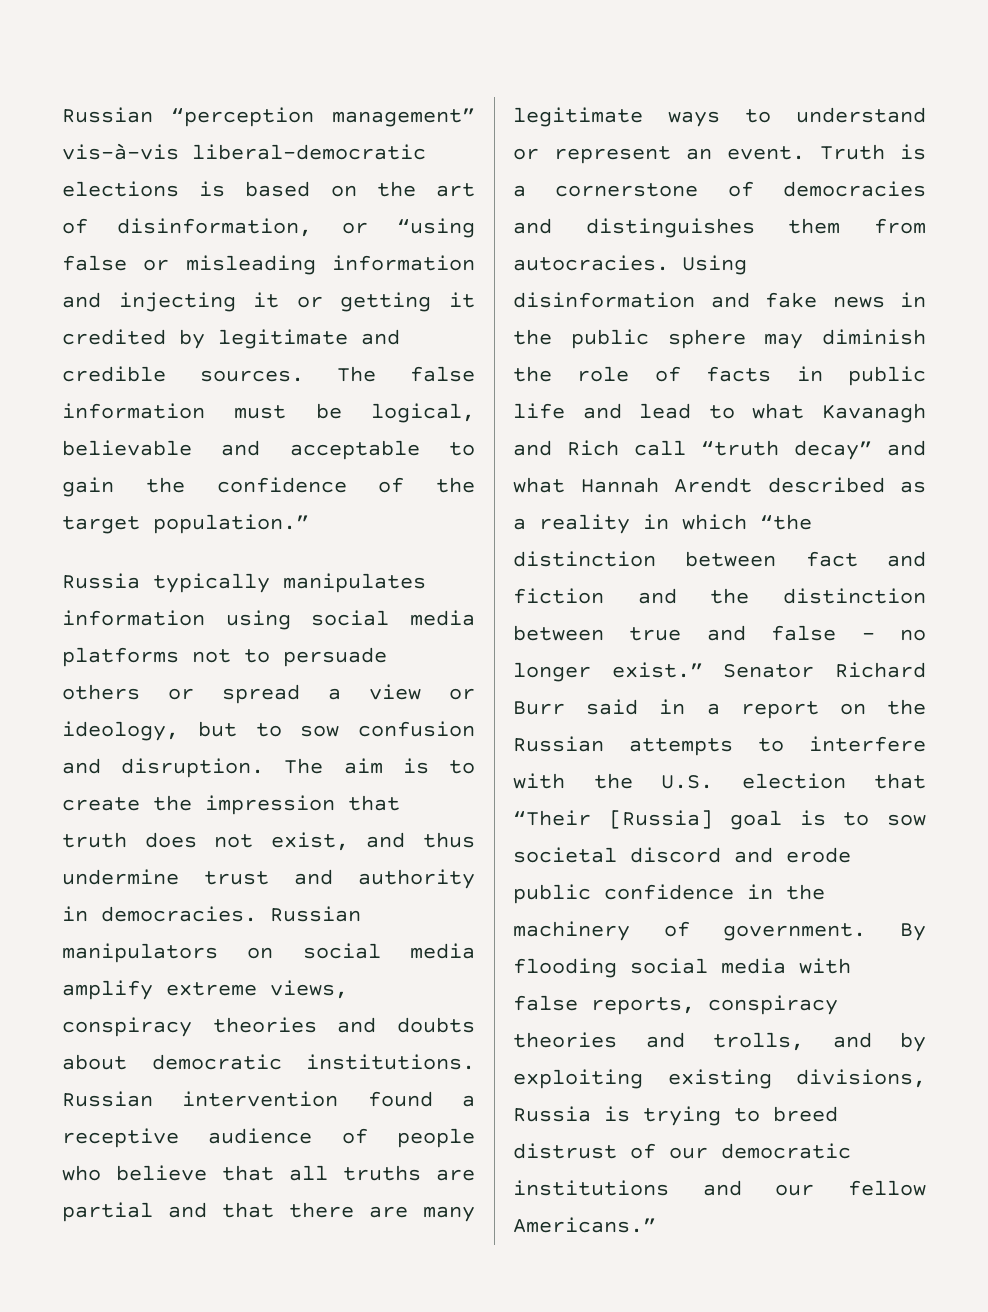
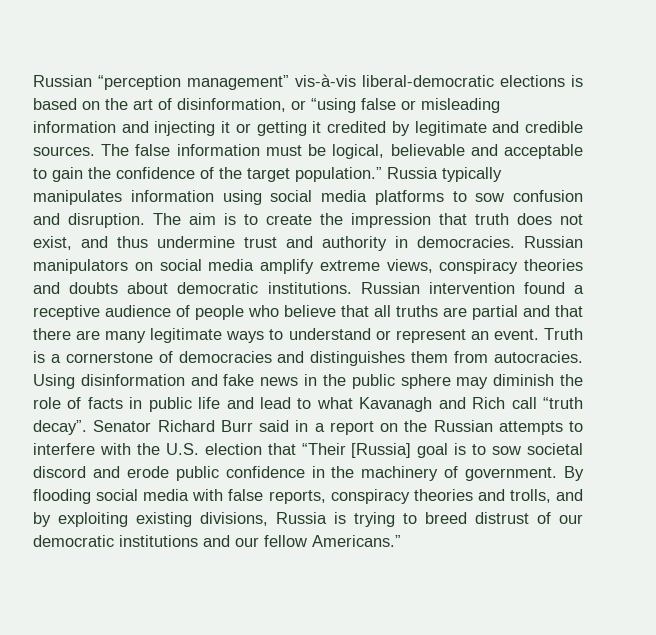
- The false information must be logical, believable and acceptable to gain the confidence of the target population.”
- Russia typically manipulates information using social media platforms not to persuade others or spread a view or ideology, but to sow confusion and disruption.
+ The false information must be logical, believable and acceptable to gain the confidence of the target population.” Russia typically manipulates information using social media platforms to sow confusion and disruption.
- Using disinformation and fake news in the public sphere may diminish the role of facts in public life and lead to what Kavanagh and Rich call “truth decay” and what Hannah Arendt described as a reality in which “the distinction between fact and fiction and the distinction between true and false – no longer exist.”
+ Using disinformation and fake news in the public sphere may diminish the role of facts in public life and lead to what Kavanagh and Rich call “truth decay”.

